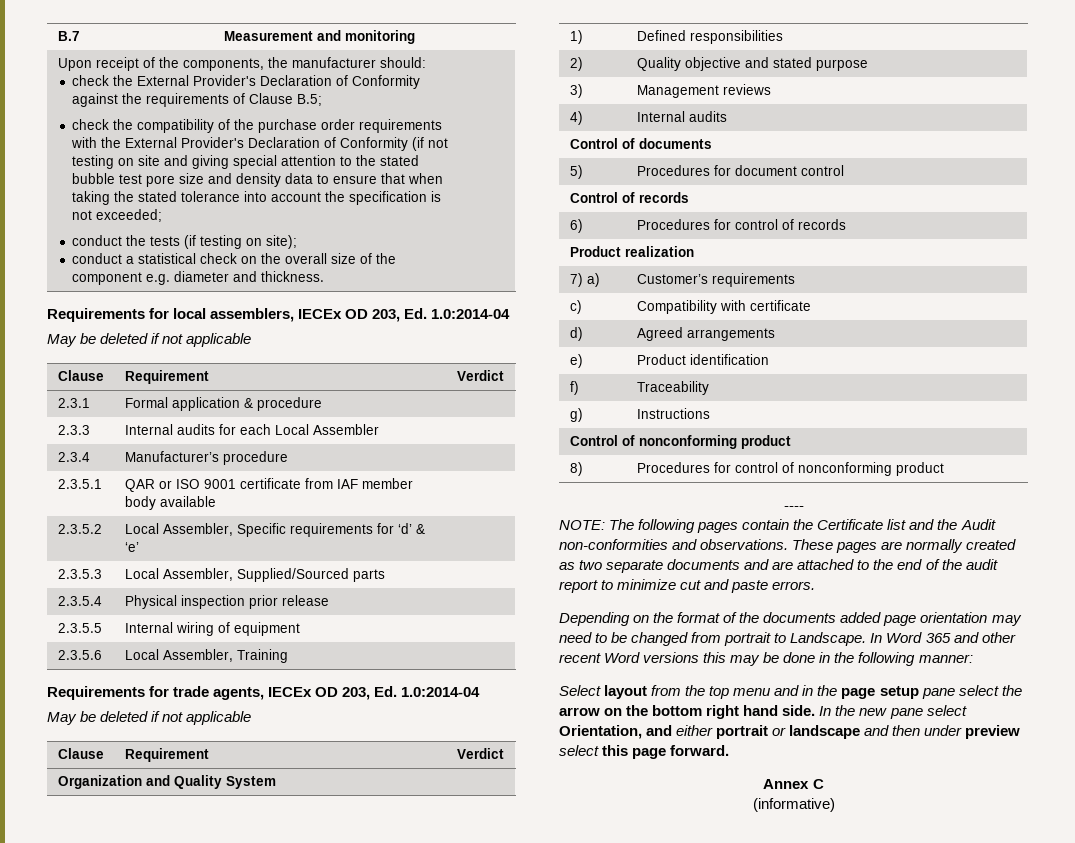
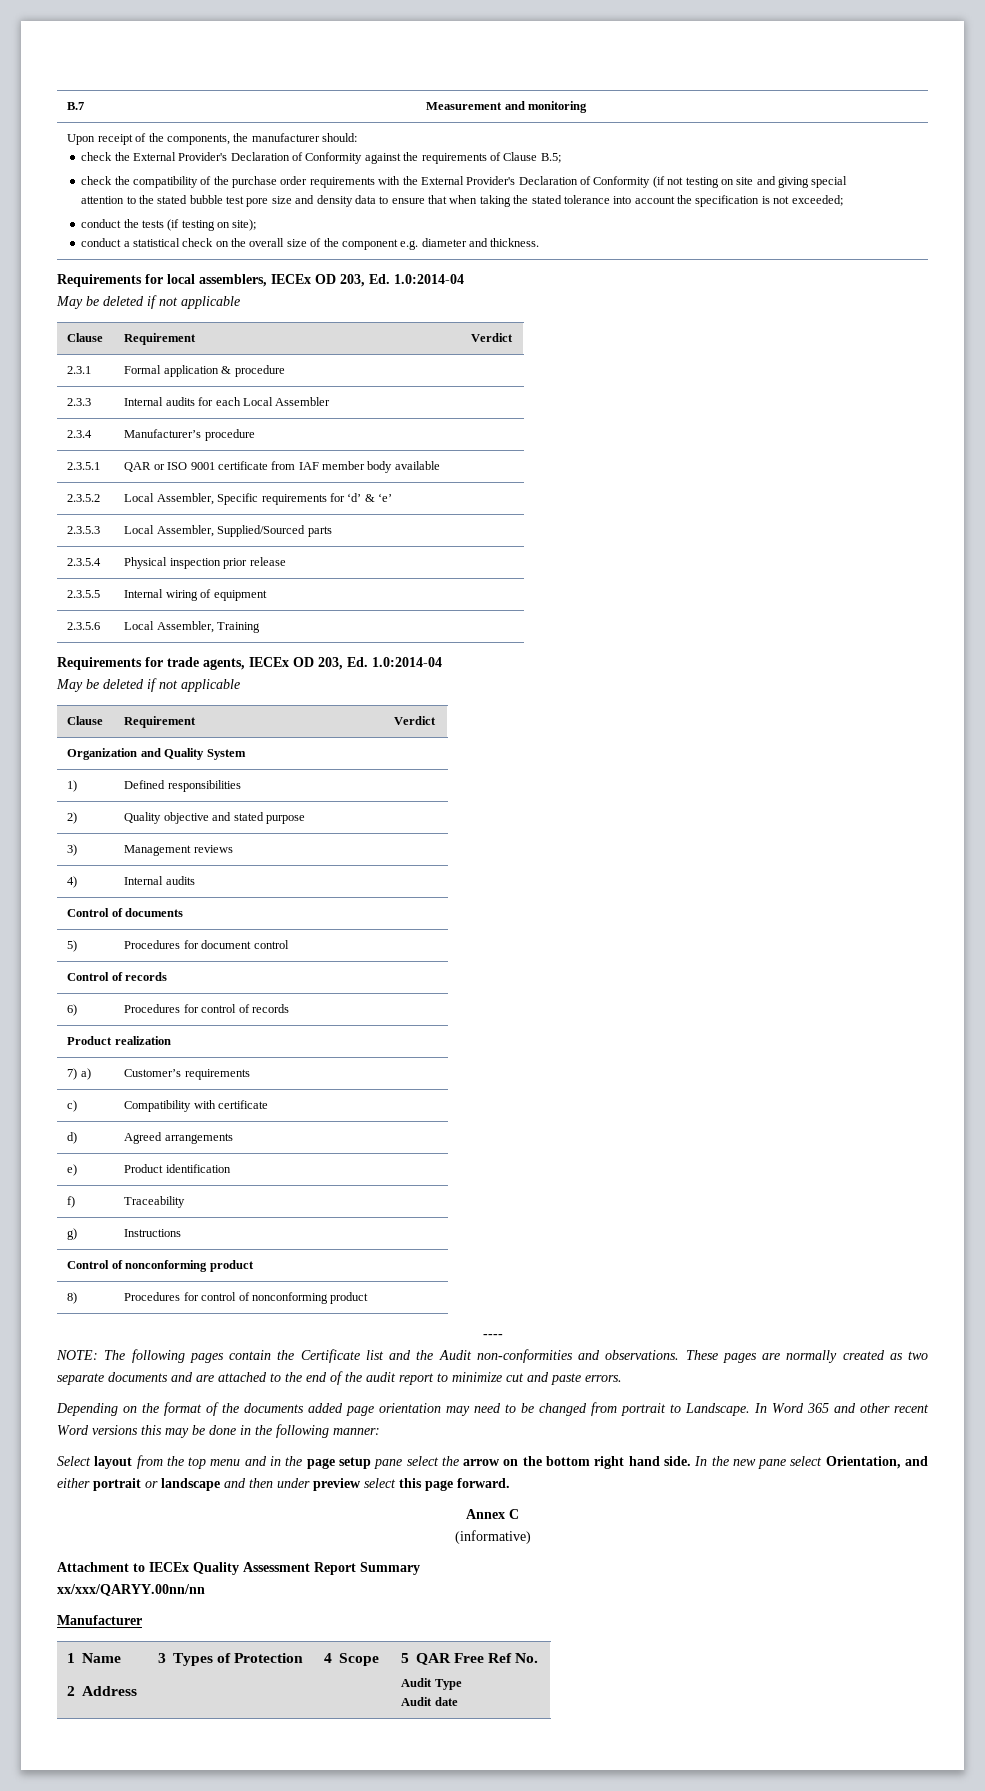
+ Attachment to IECEx Quality Assessment Report Summary
+ xx/xxx/QARYY.00nn/nn
+ Manufacturer
+ 1 Name
+ 2 Address | 3 Types of Protection | 4 Scope | 5 QAR Free Ref No.
+ Audit Type
+ Audit date

